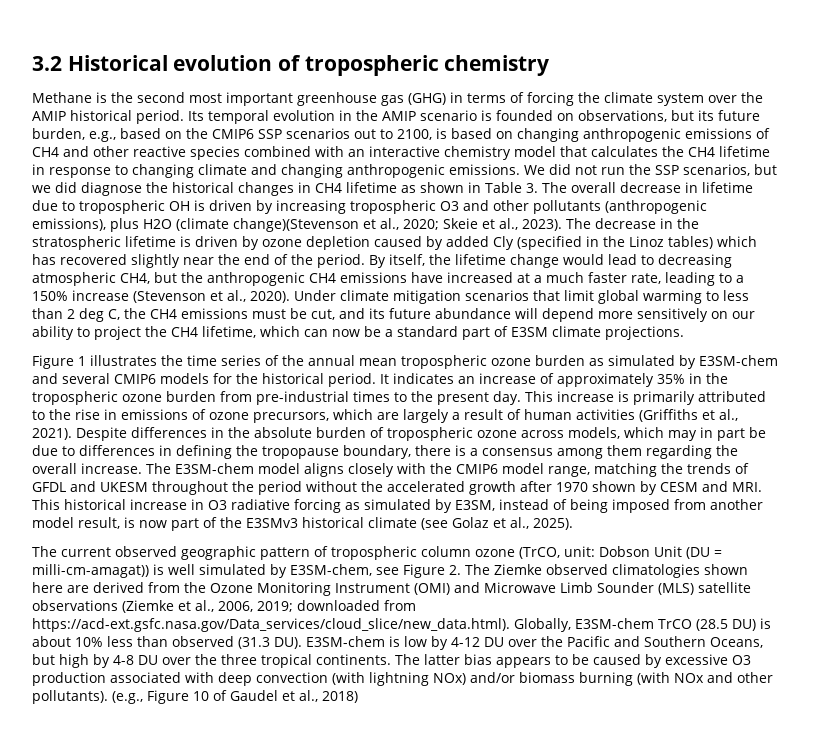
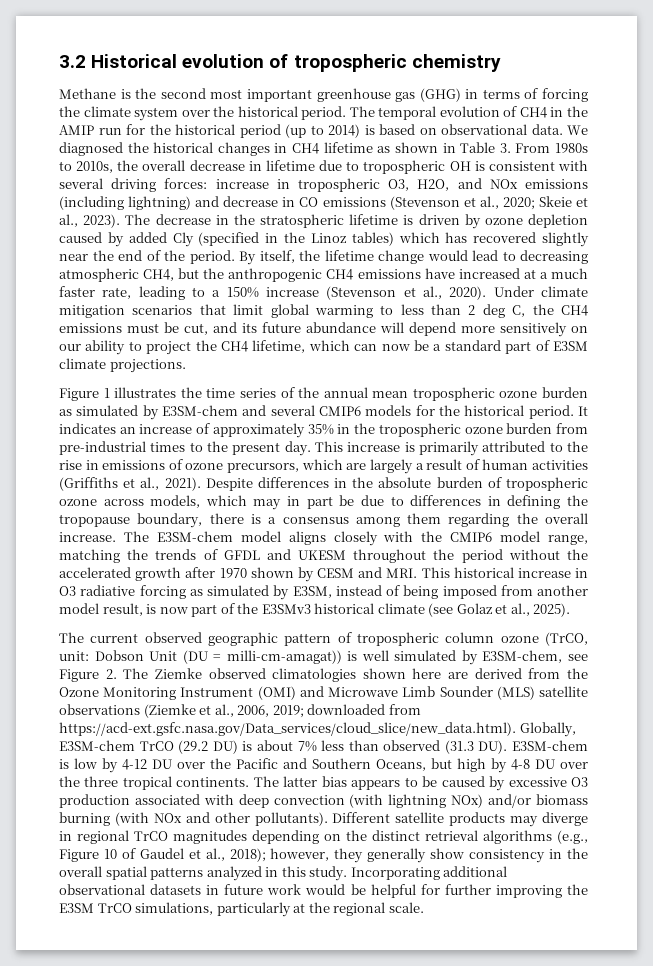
- Methane is the second most important greenhouse gas (GHG) in terms of forcing the climate system over the AMIP historical period. Its temporal evolution in the AMIP scenario is founded on observations, but its future burden, e.g., based on the CMIP6 SSP scenarios out to 2100, is based on changing anthropogenic emissions of CH4 and other reactive species combined with an interactive chemistry model that calculates the CH4 lifetime in response to changing climate and changing anthropogenic emissions. We did not run the SSP scenarios, but we did diagnose the historical changes in CH4 lifetime as shown in Table 3. The overall decrease in lifetime due to tropospheric OH is driven by increasing tropospheric O3 and other pollutants (anthropogenic emissions), plus H2O (climate change)(Stevenson et al., 2020; Skeie et al., 2023).
+ Methane is the second most important greenhouse gas (GHG) in terms of forcing the climate system over the historical period. The temporal evolution of CH4 in the AMIP run for the historical period (up to 2014) is based on observational data. We diagnosed the historical changes in CH4 lifetime as shown in Table 3. From 1980s to 2010s, the overall decrease in lifetime due to tropospheric OH is consistent with several driving forces: increase in tropospheric O3, H2O, and NOx emissions (including lightning) and decrease in CO emissions (Stevenson et al., 2020; Skeie et al., 2023).
- downloaded from https://acd-ext.gsfc.nasa.gov/Data_services/cloud_slice/new_data.html). Globally, E3SM-chem TrCO (28.5 DU) is about 10% less than observed (31.3 DU). E3SM-chem is low by 4-12 DU over the Pacific and Southern Oceans, but high by 4-8 DU over the three tropical continents.
+ downloaded from https://acd-ext.gsfc.nasa.gov/Data_services/cloud_slice/new_data.html). Globally, E3SM-chem TrCO (29.2 DU) is about 7% less than observed (31.3 DU). E3SM-chem is low by 4-12 DU over the Pacific and Southern Oceans, but high by 4-8 DU over the three tropical continents.
- (e.g., Figure 10 of Gaudel et al., 2018)
+ Different satellite products may diverge in regional TrCO magnitudes depending on the distinct retrieval algorithms (e.g., Figure 10 of Gaudel et al., 2018); however, they generally show consistency in the overall spatial patterns analyzed in this study. Incorporating additional observational datasets in future work would be helpful for further improving the E3SM TrCO simulations, particularly at the regional scale.

